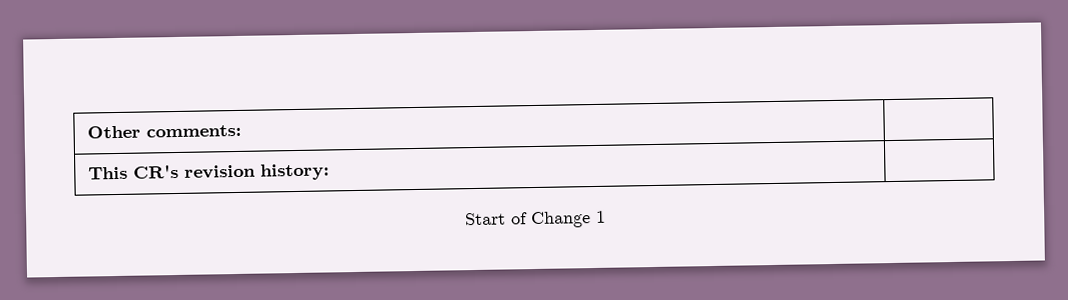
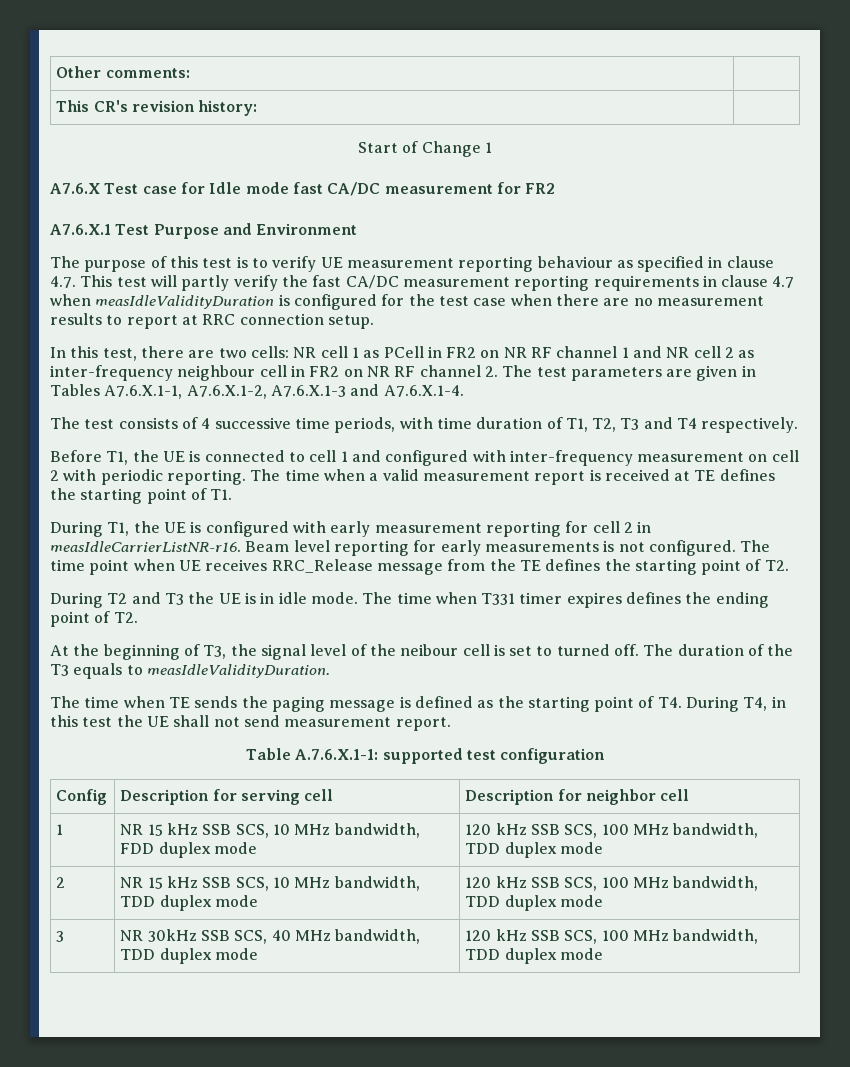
+ A7.6.X Test case for Idle mode fast CA/DC measurement for FR2
+ A7.6.X.1 Test Purpose and Environment
+ The purpose of this test is to verify UE measurement reporting behaviour as specified in clause 4.7. This test will partly verify the fast CA/DC measurement reporting requirements in clause 4.7 when measIdleValidityDuration is configured for the test case when there are no measurement results to report at RRC connection setup.
+ In this test, there are two cells: NR cell 1 as PCell in FR2 on NR RF channel 1 and NR cell 2 as inter-frequency neighbour cell in FR2 on NR RF channel 2. The test parameters are given in Tables A7.6.X.1-1, A7.6.X.1-2, A7.6.X.1-3 and A7.6.X.1-4.
+ The test consists of 4 successive time periods, with time duration of T1, T2, T3 and T4 respectively.
+ Before T1, the UE is connected to cell 1 and configured with inter-frequency measurement on cell 2 with periodic reporting. The time when a valid measurement report is received at TE defines the starting point of T1.
+ During T1, the UE is configured with early measurement reporting for cell 2 in measIdleCarrierListNR-r16. Beam level reporting for early measurements is not configured. The time point when UE receives RRC_Release message from the TE defines the starting point of T2.
+ During T2 and T3 the UE is in idle mode. The time when T331 timer expires defines the ending point of T2.
+ At the beginning of T3, the signal level of the neibour cell is set to turned off. The duration of the T3 equals to measIdleValidityDuration.
+ The time when TE sends the paging message is defined as the starting point of T4. During T4, in this test the UE shall not send measurement report.
+ Table A.7.6.X.1-1: supported test configuration
+ Config | Description for serving cell | Description for neighbor cell
+ 1 | NR 15 kHz SSB SCS, 10 MHz bandwidth, FDD duplex mode | 120 kHz SSB SCS, 100 MHz bandwidth, TDD duplex mode
+ 2 | NR 15 kHz SSB SCS, 10 MHz bandwidth, TDD duplex mode | 120 kHz SSB SCS, 100 MHz bandwidth, TDD duplex mode
+ 3 | NR 30kHz SSB SCS, 40 MHz bandwidth, TDD duplex mode | 120 kHz SSB SCS, 100 MHz bandwidth, TDD duplex mode

